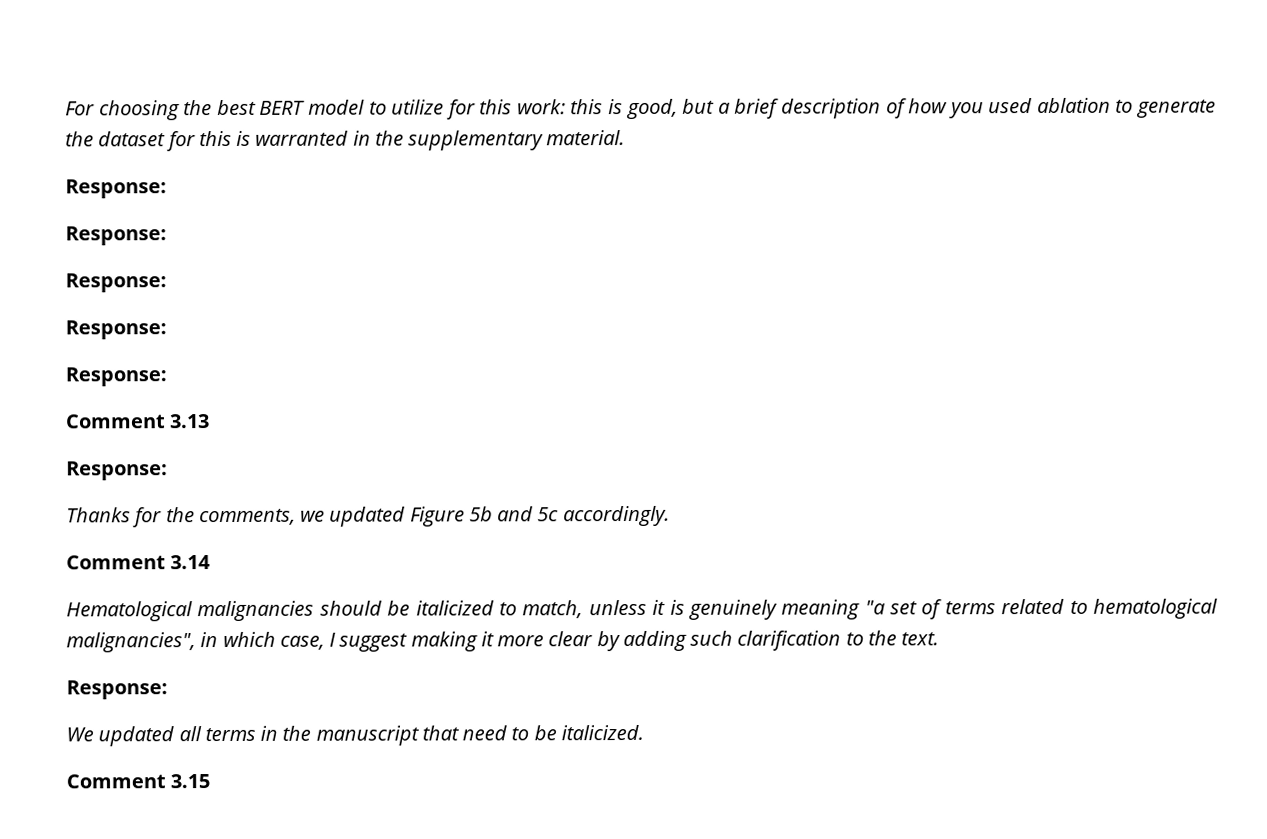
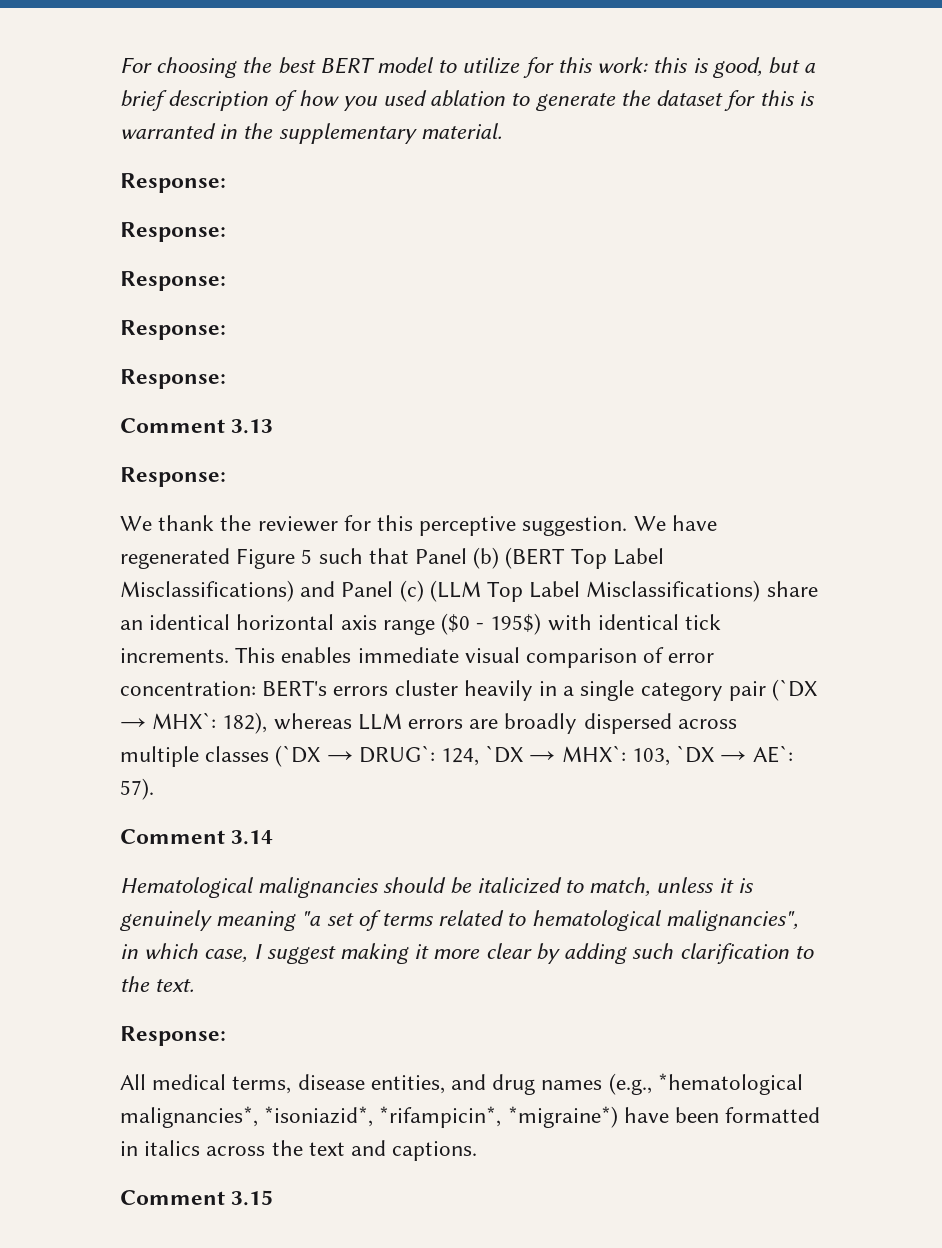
- Thanks for the comments, we updated Figure 5b and 5c accordingly.
+ We thank the reviewer for this perceptive suggestion. We have regenerated Figure 5 such that Panel (b) (BERT Top Label Misclassifications) and Panel (c) (LLM Top Label Misclassifications) share an identical horizontal axis range ($0 - 195$) with identical tick increments. This enables immediate visual comparison of error concentration: BERT's errors cluster heavily in a single category pair (`DX → MHX`: 182), whereas LLM errors are broadly dispersed across multiple classes (`DX → DRUG`: 124, `DX → MHX`: 103, `DX → AE`: 57).
- We updated all terms in the manuscript that need to be italicized.
+ All medical terms, disease entities, and drug names (e.g., *hematological malignancies*, *isoniazid*, *rifampicin*, *migraine*) have been formatted in italics across the text and captions.

